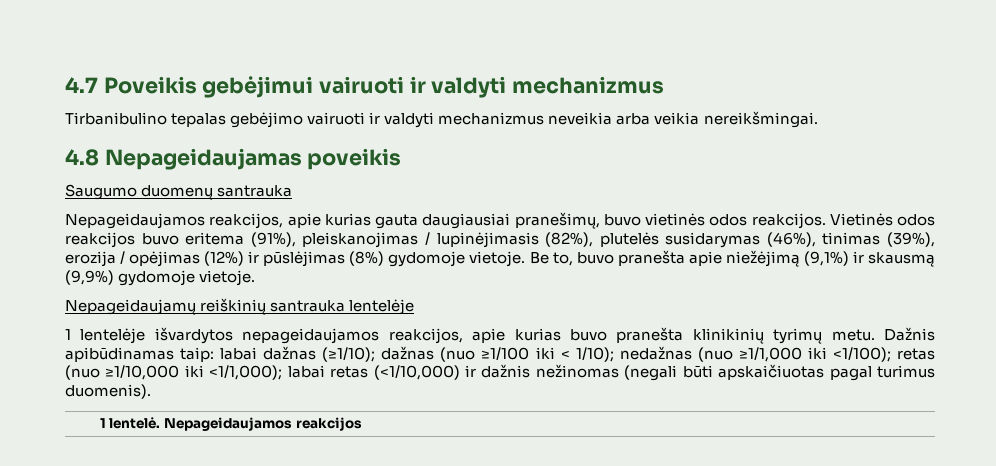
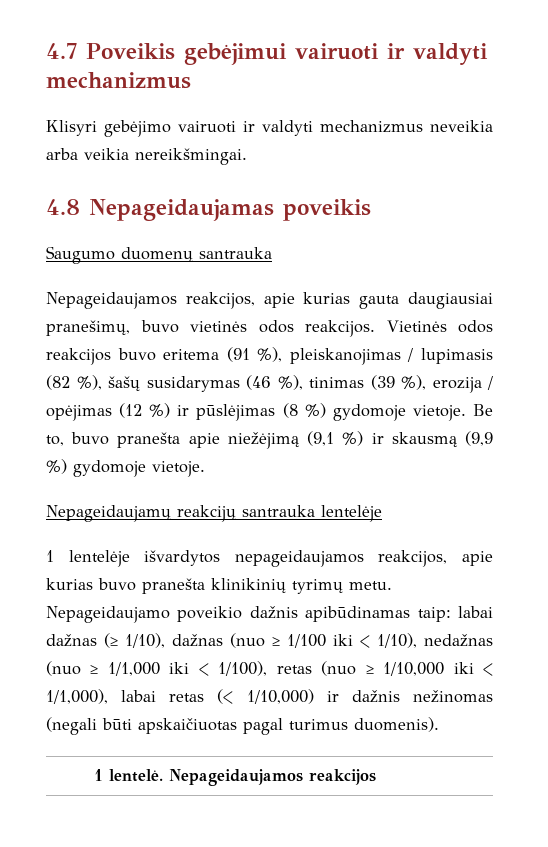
- Tirbanibulino tepalas gebėjimo vairuoti ir valdyti mechanizmus neveikia arba veikia nereikšmingai.
+ Klisyri gebėjimo vairuoti ir valdyti mechanizmus neveikia arba veikia nereikšmingai.
- Vietinės odos reakcijos buvo eritema (91%), pleiskanojimas / lupinėjimasis (82%), plutelės susidarymas (46%), tinimas (39%), erozija / opėjimas (12%) ir pūslėjimas (8%) gydomoje vietoje.
+ Vietinės odos reakcijos buvo eritema (91 %), pleiskanojimas / lupimasis (82 %), šašų susidarymas (46 %), tinimas (39 %), erozija / opėjimas (12 %) ir pūslėjimas (8 %) gydomoje vietoje.
- Be to, buvo pranešta apie niežėjimą (9,1%) ir skausmą (9,9%) gydomoje vietoje.
+ Be to, buvo pranešta apie niežėjimą (9,1 %) ir skausmą (9,9 %) gydomoje vietoje.
- Nepageidaujamų reiškinių santrauka lentelėje
+ Nepageidaujamų reakcijų santrauka lentelėje
- Dažnis apibūdinamas taip: labai dažnas (≥1/10); dažnas (nuo ≥1/100 iki < 1/10); nedažnas (nuo ≥1/1,000 iki <1/100); retas (nuo ≥1/10,000 iki <1/1,000); labai retas (<1/10,000) ir dažnis nežinomas (negali būti apskaičiuotas pagal turimus duomenis).
+ Nepageidaujamo poveikio dažnis apibūdinamas taip: labai dažnas (≥ 1/10), dažnas (nuo ≥ 1/100 iki < 1/10), nedažnas (nuo ≥ 1/1,000 iki < 1/100), retas (nuo ≥ 1/10,000 iki < 1/1,000), labai retas (< 1/10,000) ir dažnis nežinomas (negali būti apskaičiuotas pagal turimus duomenis).

